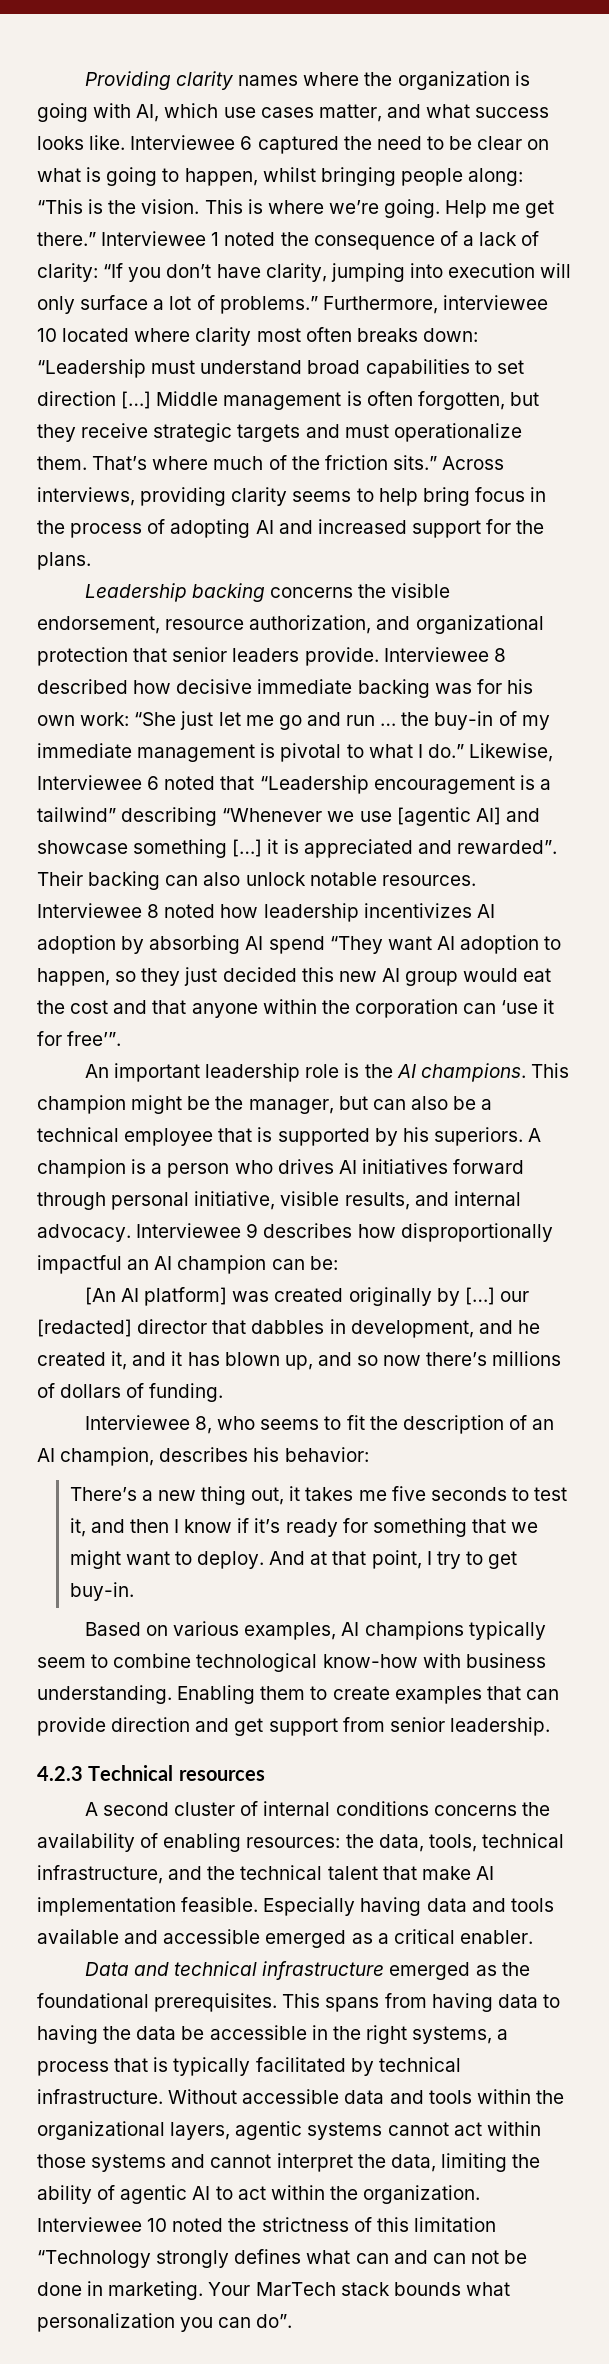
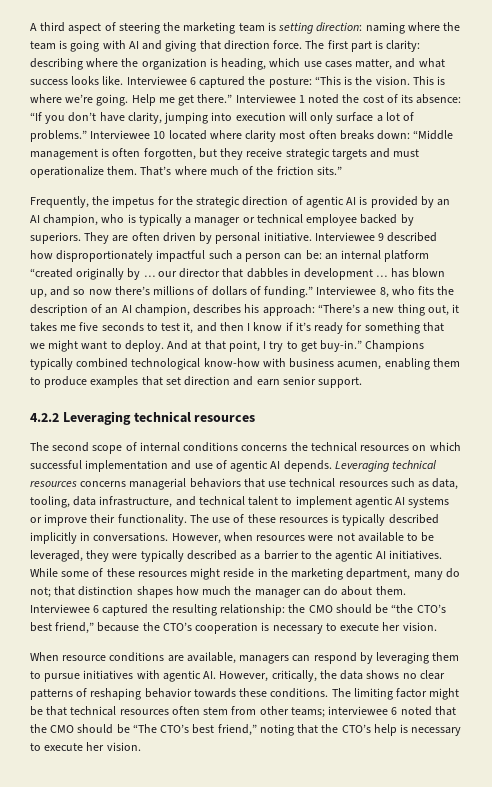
- Providing clarity names where the organization is going with AI, which use cases matter, and what success looks like.
+ A third aspect of steering the marketing team is setting direction: naming where the team is going with AI and giving that direction force. The first part is clarity: describing where the organization is heading, which use cases matter, and what success looks like.
- Interviewee 6 captured the need to be clear on what is going to happen, whilst bringing people along: “This is the vision.
+ Interviewee 6 captured the posture: “This is the vision.
- Interviewee 1 noted the consequence of a lack of clarity: “If you don’t have clarity, jumping into execution will only surface a lot of problems.”
+ Interviewee 1 noted the cost of its absence: “If you don’t have clarity, jumping into execution will only surface a lot of problems.”
- Furthermore, interviewee 10 located where clarity most often breaks down: “Leadership must understand broad capabilities to set direction […] Middle management is often forgotten, but they receive strategic targets and must operationalize them.
+ Interviewee 10 located where clarity most often breaks down: “Middle management is often forgotten, but they receive strategic targets and must operationalize them.
- That’s where much of the friction sits.” Across interviews, providing clarity seems to help bring focus in the process of adopting AI and increased support for the plans.
- Leadership backing concerns the visible endorsement, resource authorization, and organizational protection that senior leaders provide. Interviewee 8 described how decisive immediate backing was for his own work: “She just let me go and run … the buy-in of my immediate management is pivotal to what I do.” Likewise, Interviewee 6 noted that “Leadership encouragement is a tailwind” describing “Whenever we use [agentic AI] and showcase something […] it is appreciated and rewarded”. Their backing can also unlock notable resources. Interviewee 8 noted how leadership incentivizes AI adoption by absorbing AI spend “They want AI adoption to happen, so they just decided this new AI group would eat the cost and that anyone within the corporation can ‘use it for free’”.
- An important leadership role is the AI champions. This champion might be the manager, but can also be a technical employee that is supported by his superiors. A champion is a person who drives AI initiatives forward through personal initiative, visible results, and internal advocacy. Interviewee 9 describes how disproportionally impactful an AI champion can be:
- [An AI platform] was created originally by […] our [redacted] director that dabbles in development, and he created it, and it has blown up, and so now there’s millions of dollars of funding.
- Interviewee 8, who seems to fit the description of an AI champion, describes his behavior:
- There’s a new thing out, it takes me five seconds to test it, and then I know if it’s ready for something that we might want to deploy.
+ That’s where much of the friction sits.”
+ Frequently, the impetus for the strategic direction of agentic AI is provided by an AI champion, who is typically a manager or technical employee backed by superiors. They are often driven by personal initiative. Interviewee 9 described how disproportionately impactful such a person can be: an internal platform “created originally by … our director that dabbles in development … has blown up, and so now there’s millions of dollars of funding.” Interviewee 8, who fits the description of an AI champion, describes his approach: “There’s a new thing out, it takes me five seconds to test it, and then I know if it’s ready for something that we might want to deploy.
- And at that point, I try to get buy-in.
- Based on various examples, AI champions typically seem to combine technological know-how with business understanding. Enabling them to create examples that can provide direction and get support from senior leadership.
- 4.2.3 Technical resources
- A second cluster of internal conditions concerns the availability of enabling resources: the data, tools, technical infrastructure, and the technical talent that make AI implementation feasible. Especially having data and tools available and accessible emerged as a critical enabler.
- Data and technical infrastructure emerged as the foundational prerequisites. This spans from having data to having the data be accessible in the right systems, a process that is typically facilitated by technical infrastructure. Without accessible data and tools within the organizational layers, agentic systems cannot act within those systems and cannot interpret the data, limiting the ability of agentic AI to act within the organization. Interviewee 10 noted the strictness of this limitation “Technology strongly defines what can and can not be done in marketing. Your MarTech stack bounds what personalization you can do”.
+ And at that point, I try to get buy-in.” Champions typically combined technological know-how with business acumen, enabling them to produce examples that set direction and earn senior support.
+ 4.2.2 Leveraging technical resources
+ The second scope of internal conditions concerns the technical resources on which successful implementation and use of agentic AI depends. Leveraging technical resources concerns managerial behaviors that use technical resources such as data, tooling, data infrastructure, and technical talent to implement agentic AI systems or improve their functionality. The use of these resources is typically described implicitly in conversations. However, when resources were not available to be leveraged, they were typically described as a barrier to the agentic AI initiatives. While some of these resources might reside in the marketing department, many do not; that distinction shapes how much the manager can do about them. Interviewee 6 captured the resulting relationship: the CMO should be “the CTO’s best friend,” because the CTO’s cooperation is necessary to execute her vision.
+ When resource conditions are available, managers can respond by leveraging them to pursue initiatives with agentic AI. However, critically, the data shows no clear patterns of reshaping behavior towards these conditions. The limiting factor might be that technical resources often stem from other teams; interviewee 6 noted that the CMO should be “The CTO’s best friend,” noting that the CTO’s help is necessary to execute her vision.

